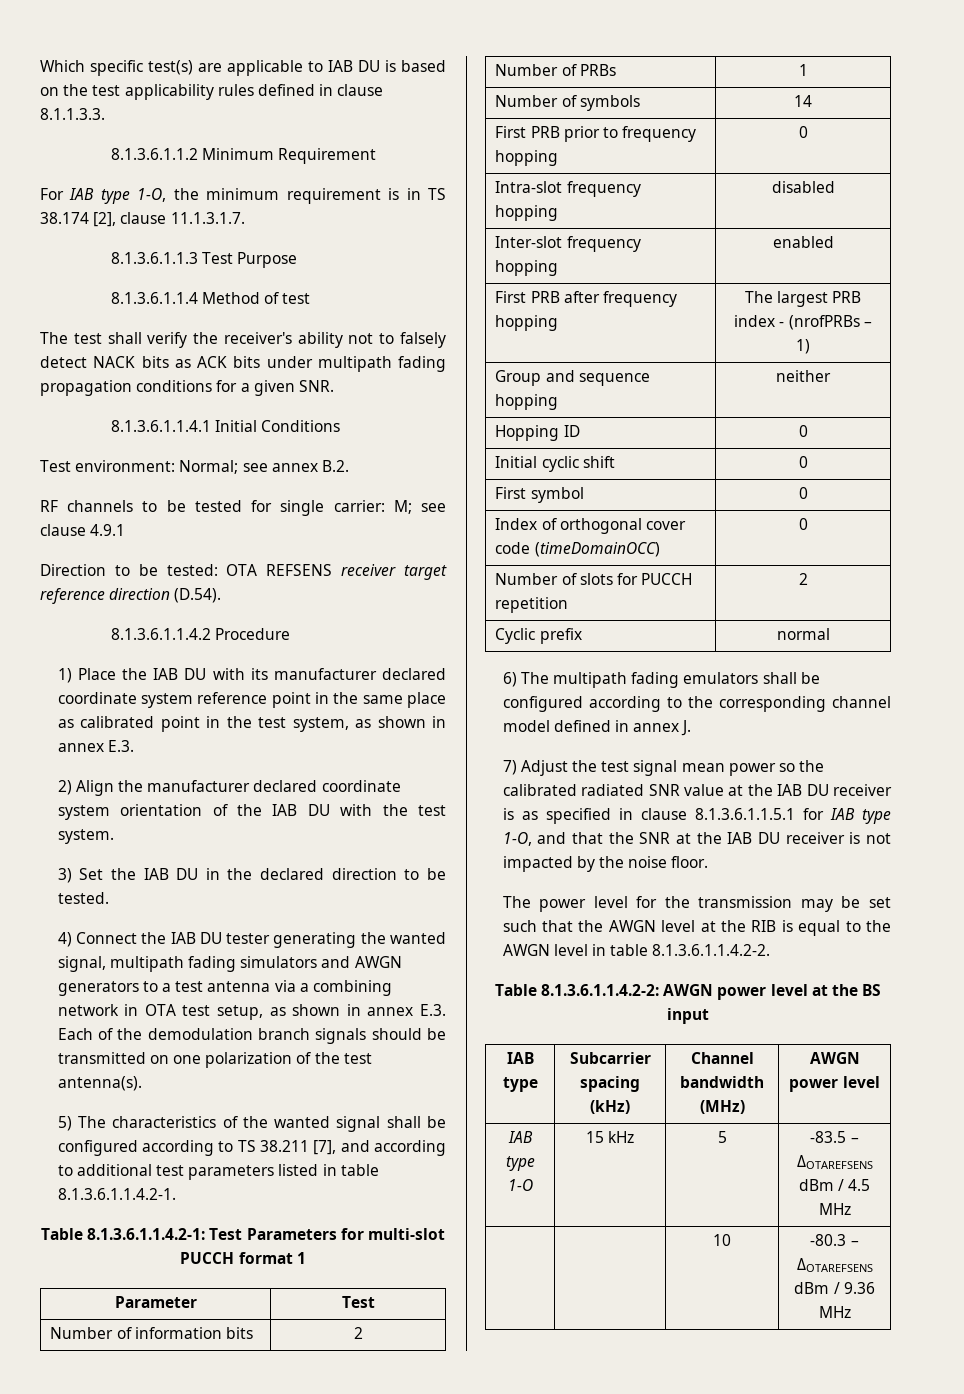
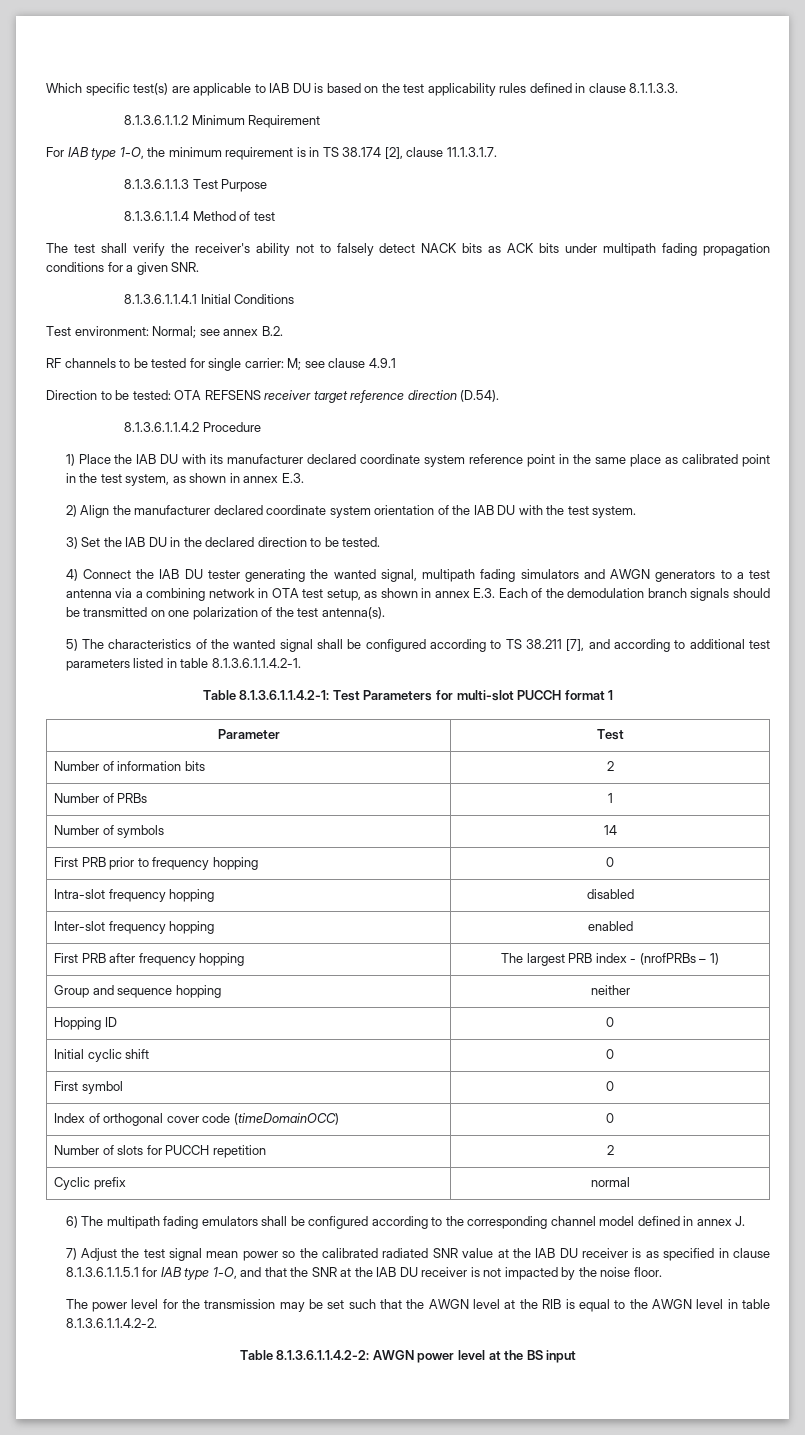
- IAB type | Subcarrier spacing (kHz) | Channel bandwidth (MHz) | AWGN power level
- IAB type 1-O | 15 kHz | 5 | -83.5 – ΔOTAREFSENS dBm / 4.5 MHz
- | | 10 | -80.3 – ΔOTAREFSENS dBm / 9.36 MHz

